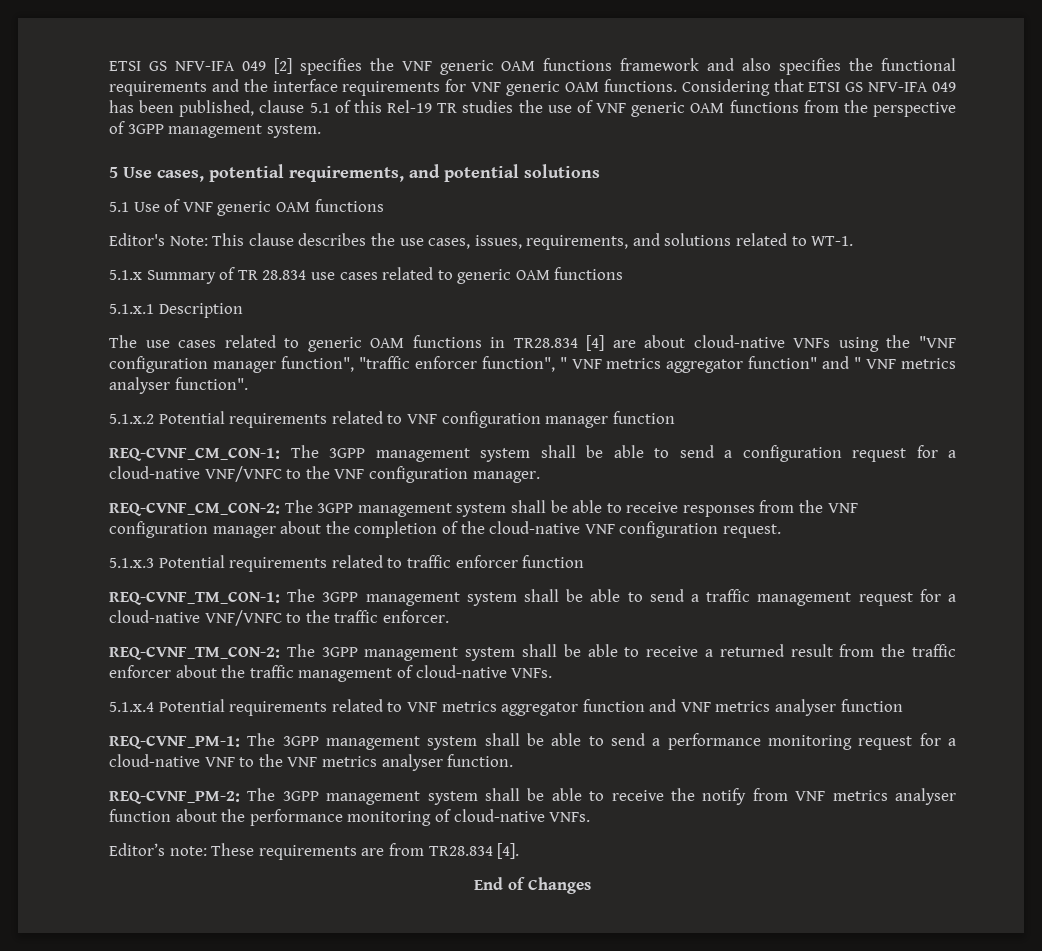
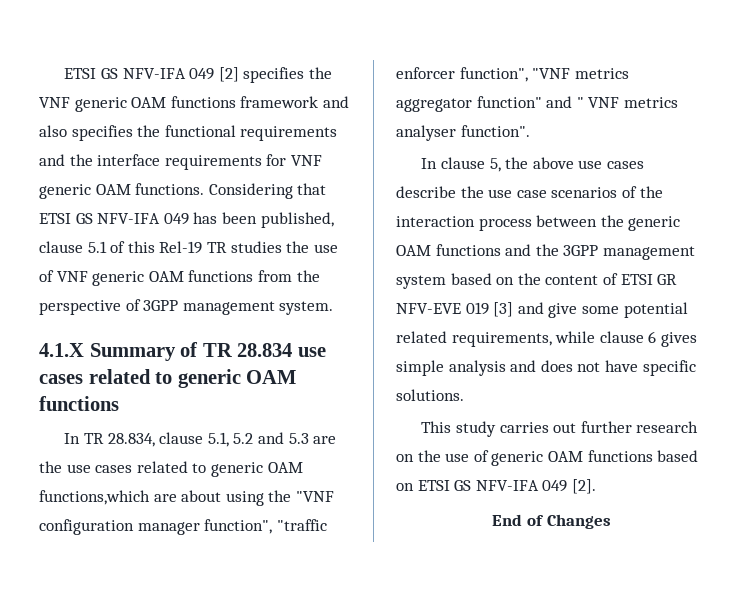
- 5 Use cases, potential requirements, and potential solutions
- 5.1 Use of VNF generic OAM functions
- Editor's Note: This clause describes the use cases, issues, requirements, and solutions related to WT-1.
- 5.1.x Summary of TR 28.834 use cases related to generic OAM functions
+ 4.1.X Summary of TR 28.834 use cases related to generic OAM functions
- 5.1.x.1 Description
- The use cases related to generic OAM functions in TR28.834 [4] are about cloud-native VNFs using the "VNF configuration manager function", "traffic enforcer function", " VNF metrics aggregator function" and " VNF metrics analyser function".
+ In TR 28.834, clause 5.1, 5.2 and 5.3 are the use cases related to generic OAM functions,which are about using the "VNF configuration manager function", "traffic enforcer function", "VNF metrics aggregator function" and " VNF metrics analyser function".
- 5.1.x.2 Potential requirements related to VNF configuration manager function
- REQ-CVNF_CM_CON-1: The 3GPP management system shall be able to send a configuration request for a cloud-native VNF/VNFC to the VNF configuration manager.
- REQ-CVNF_CM_CON-2: The 3GPP management system shall be able to receive responses from the VNF configuration manager about the completion of the cloud-native VNF configuration request.
- 5.1.x.3 Potential requirements related to traffic enforcer function
- REQ-CVNF_TM_CON-1: The 3GPP management system shall be able to send a traffic management request for a cloud-native VNF/VNFC to the traffic enforcer.
- REQ-CVNF_TM_CON-2: The 3GPP management system shall be able to receive a returned result from the traffic enforcer about the traffic management of cloud-native VNFs.
- 5.1.x.4 Potential requirements related to VNF metrics aggregator function and VNF metrics analyser function
- REQ-CVNF_PM-1: The 3GPP management system shall be able to send a performance monitoring request for a cloud-native VNF to the VNF metrics analyser function.
- REQ-CVNF_PM-2: The 3GPP management system shall be able to receive the notify from VNF metrics analyser function about the performance monitoring of cloud-native VNFs.
- Editor’s note: These requirements are from TR28.834 [4].
+ In clause 5, the above use cases describe the use case scenarios of the interaction process between the generic OAM functions and the 3GPP management system based on the content of ETSI GR NFV-EVE 019 [3] and give some potential related requirements, while clause 6 gives simple analysis and does not have specific solutions.
+ This study carries out further research on the use of generic OAM functions based on ETSI GS NFV-IFA 049 [2].

